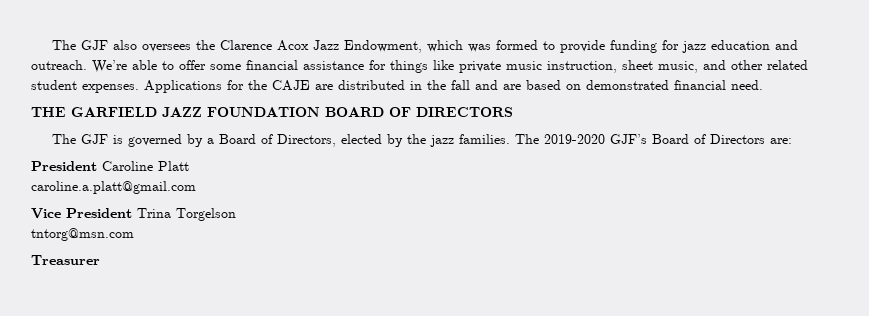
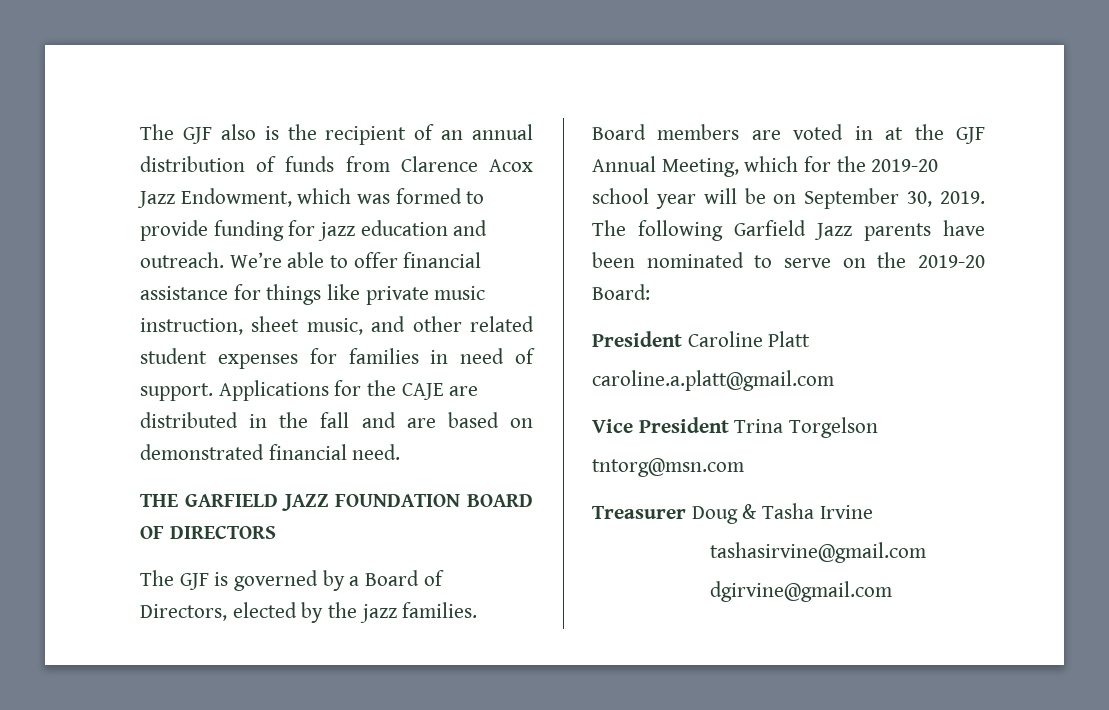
- The GJF also oversees the Clarence Acox Jazz Endowment, which was formed to provide funding for jazz education and outreach.
+ The GJF also is the recipient of an annual distribution of funds from Clarence Acox Jazz Endowment, which was formed to provide funding for jazz education and outreach.
- We’re able to offer some financial assistance for things like private music instruction, sheet music, and other related student expenses.
+ We’re able to offer financial assistance for things like private music instruction, sheet music, and other related student expenses for families in need of support.
- The 2019-2020 GJF’s Board of Directors are:
+ Board members are voted in at the GJF Annual Meeting, which for the 2019-20 school year will be on September 30, 2019. The following Garfield Jazz parents have been nominated to serve on the 2019-20 Board:
- Treasurer
+ Treasurer Doug & Tasha Irvine
+ tashasirvine@gmail.com
+ dgirvine@gmail.com

